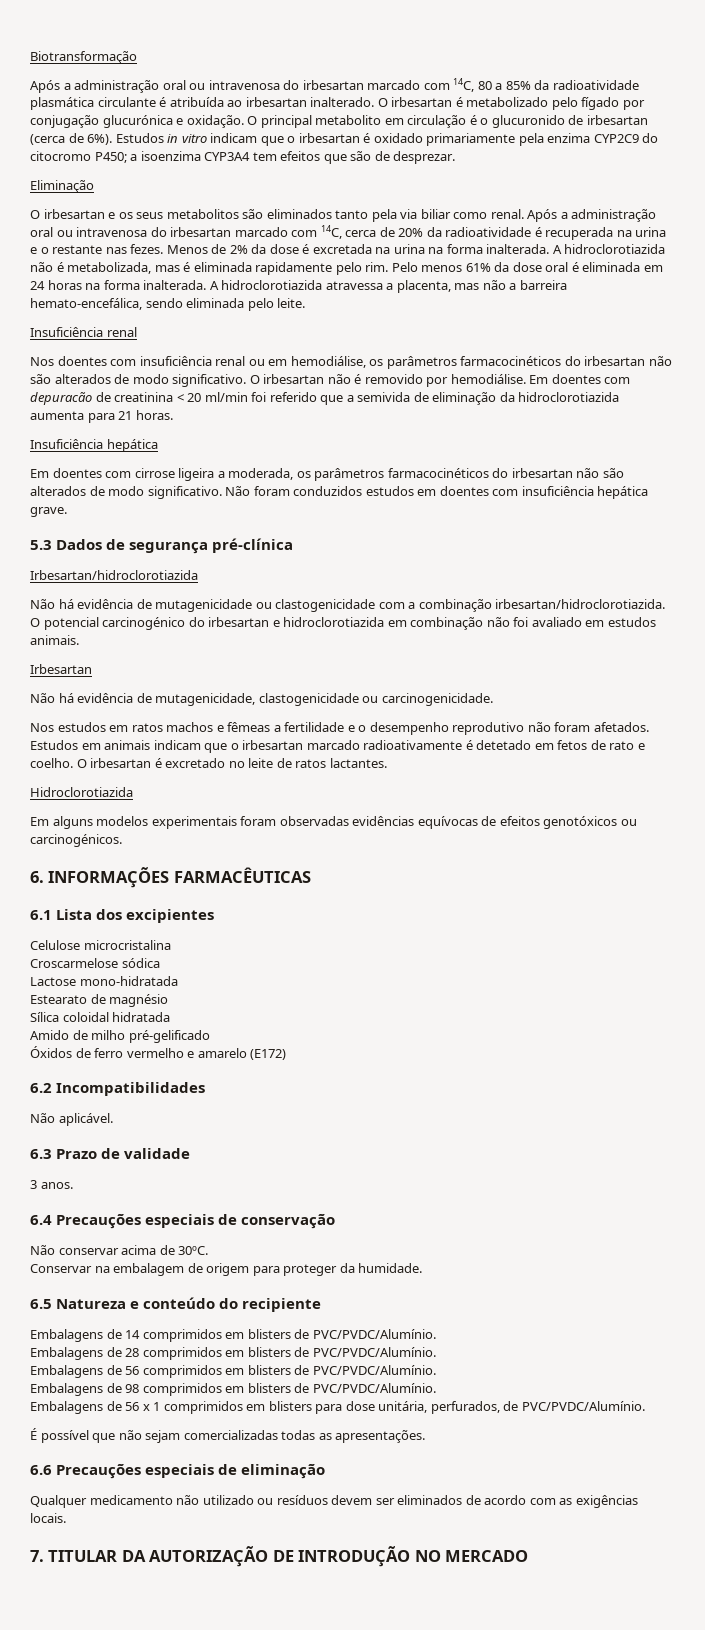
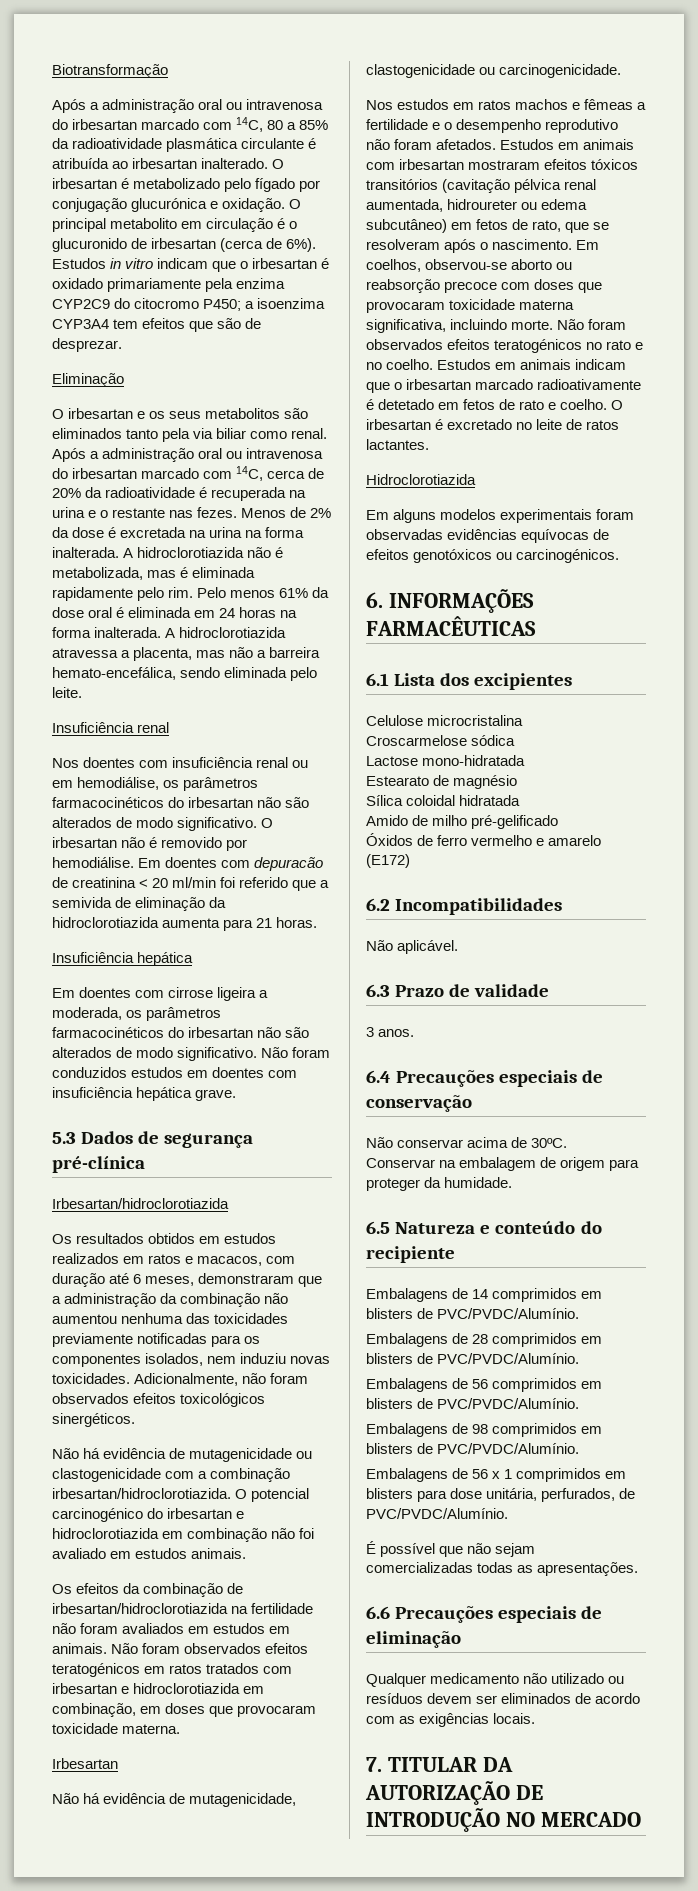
+ Os resultados obtidos em estudos realizados em ratos e macacos, com duração até 6 meses, demonstraram que a administração da combinação não aumentou nenhuma das toxicidades previamente notificadas para os componentes isolados, nem induziu novas toxicidades. Adicionalmente, não foram observados efeitos toxicológicos sinergéticos.
+ Os efeitos da combinação de irbesartan/hidroclorotiazida na fertilidade não foram avaliados em estudos em animais. Não foram observados efeitos teratogénicos em ratos tratados com irbesartan e hidroclorotiazida em combinação, em doses que provocaram toxicidade materna.
- Estudos em animais indicam que o irbesartan marcado radioativamente é detetado em fetos de rato e coelho.
+ Estudos em animais com irbesartan mostraram efeitos tóxicos transitórios (cavitação pélvica renal aumentada, hidroureter ou edema subcutâneo) em fetos de rato, que se resolveram após o nascimento. Em coelhos, observou-se aborto ou reabsorção precoce com doses que provocaram toxicidade materna significativa, incluindo morte. Não foram observados efeitos teratogénicos no rato e no coelho. Estudos em animais indicam que o irbesartan marcado radioativamente é detetado em fetos de rato e coelho.

